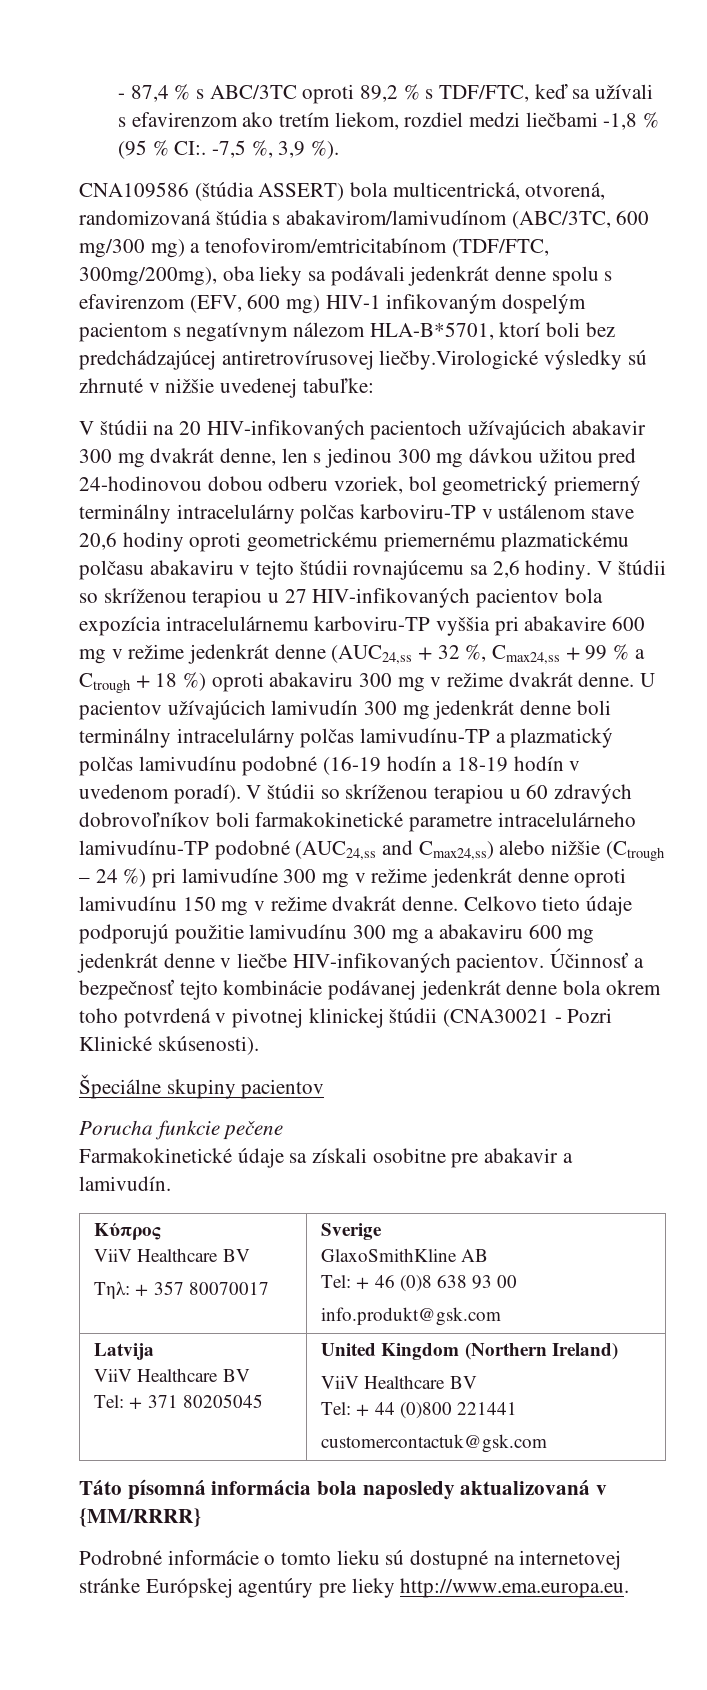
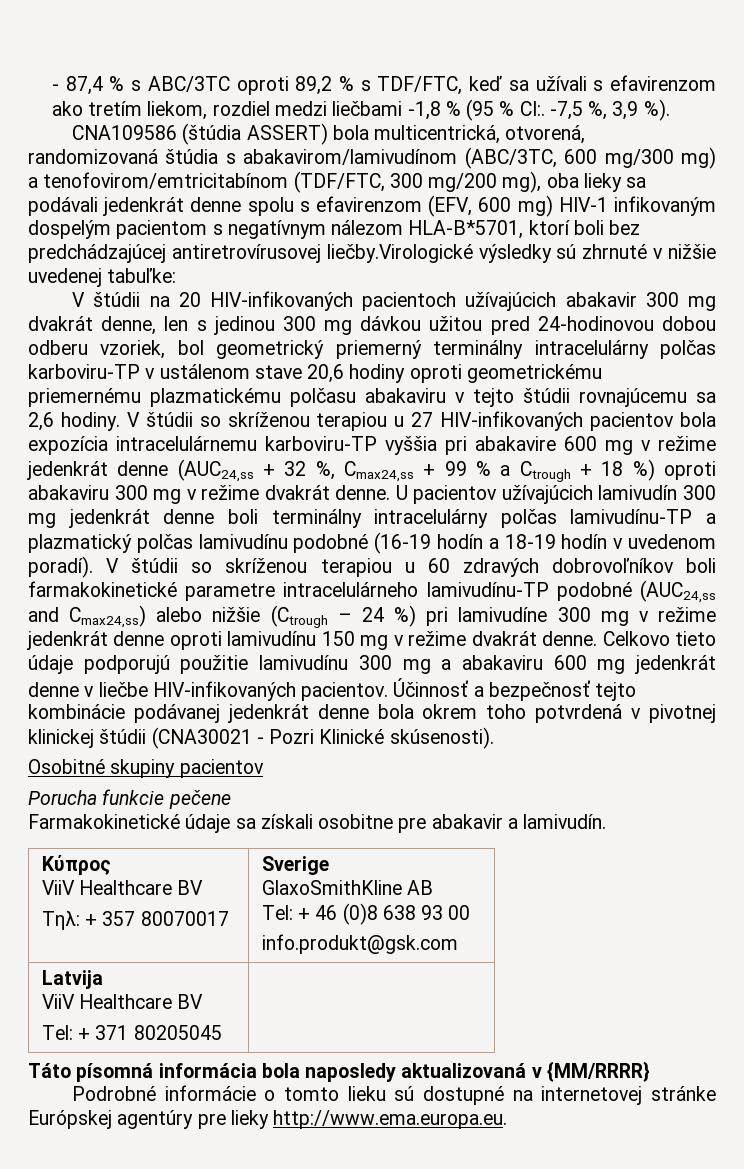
- CNA109586 (štúdia ASSERT) bola multicentrická, otvorená, randomizovaná štúdia s abakavirom/lamivudínom (ABC/3TC, 600 mg/300 mg) a tenofovirom/emtricitabínom (TDF/FTC, 300mg/200mg), oba lieky sa podávali jedenkrát denne spolu s efavirenzom (EFV, 600 mg) HIV-1 infikovaným dospelým pacientom s negatívnym nálezom HLA-B*5701, ktorí boli bez predchádzajúcej antiretrovírusovej liečby.Virologické výsledky sú zhrnuté v nižšie uvedenej tabuľke:
+ CNA109586 (štúdia ASSERT) bola multicentrická, otvorená, randomizovaná štúdia s abakavirom/lamivudínom (ABC/3TC, 600 mg/300 mg) a tenofovirom/emtricitabínom (TDF/FTC, 300 mg/200 mg), oba lieky sa podávali jedenkrát denne spolu s efavirenzom (EFV, 600 mg) HIV-1 infikovaným dospelým pacientom s negatívnym nálezom HLA-B*5701, ktorí boli bez predchádzajúcej antiretrovírusovej liečby.Virologické výsledky sú zhrnuté v nižšie uvedenej tabuľke:
- Špeciálne skupiny pacientov
+ Osobitné skupiny pacientov
  Latvija
  ViiV Healthcare BV
- Tel: + 371 80205045 | United Kingdom (Northern Ireland)
- ViiV Healthcare BV
- Tel: + 44 (0)800 221441
- customercontactuk@gsk.com
+ Tel: + 371 80205045 |

